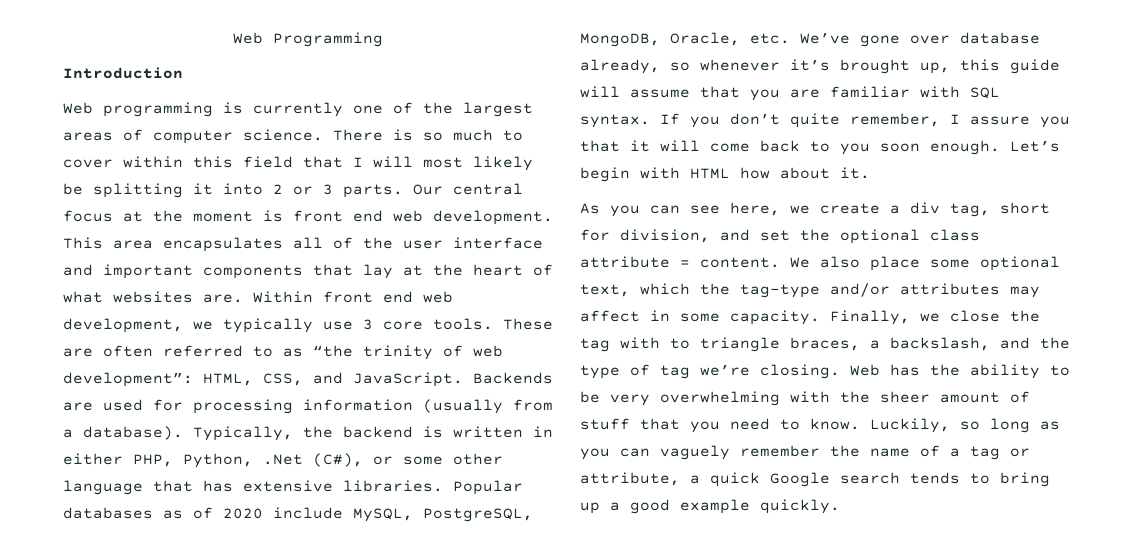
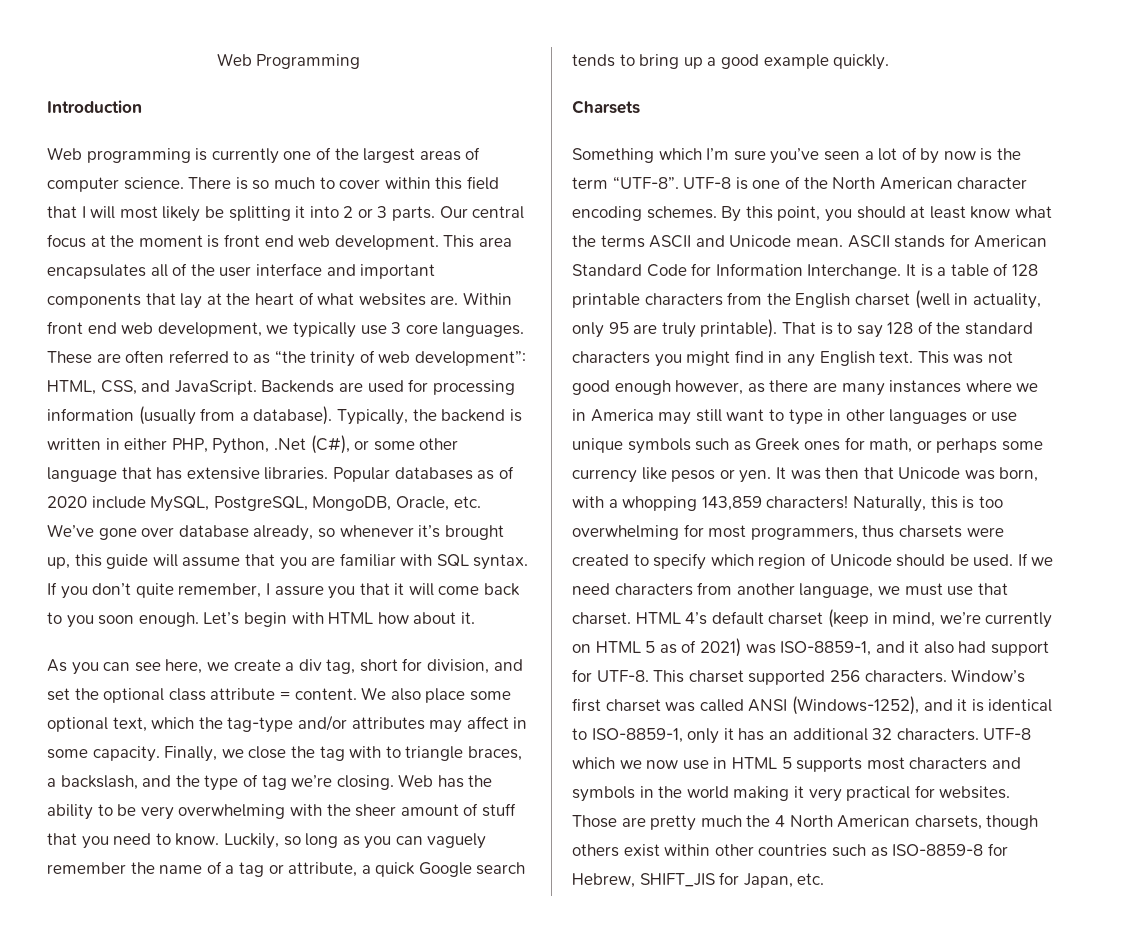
- Within front end web development, we typically use 3 core tools.
+ Within front end web development, we typically use 3 core languages.
+ Charsets
+ Something which I’m sure you’ve seen a lot of by now is the term “UTF-8”. UTF-8 is one of the North American character encoding schemes. By this point, you should at least know what the terms ASCII and Unicode mean. ASCII stands for American Standard Code for Information Interchange. It is a table of 128 printable characters from the English charset (well in actuality, only 95 are truly printable). That is to say 128 of the standard characters you might find in any English text. This was not good enough however, as there are many instances where we in America may still want to type in other languages or use unique symbols such as Greek ones for math, or perhaps some currency like pesos or yen. It was then that Unicode was born, with a whopping 143,859 characters! Naturally, this is too overwhelming for most programmers, thus charsets were created to specify which region of Unicode should be used. If we need characters from another language, we must use that charset. HTML 4’s default charset (keep in mind, we’re currently on HTML 5 as of 2021) was ISO-8859-1, and it also had support for UTF-8. This charset supported 256 characters. Window’s first charset was called ANSI (Windows-1252), and it is identical to ISO-8859-1, only it has an additional 32 characters. UTF-8 which we now use in HTML 5 supports most characters and symbols in the world making it very practical for websites. Those are pretty much the 4 North American charsets, though others exist within other countries such as ISO-8859-8 for Hebrew, SHIFT_JIS for Japan, etc.

